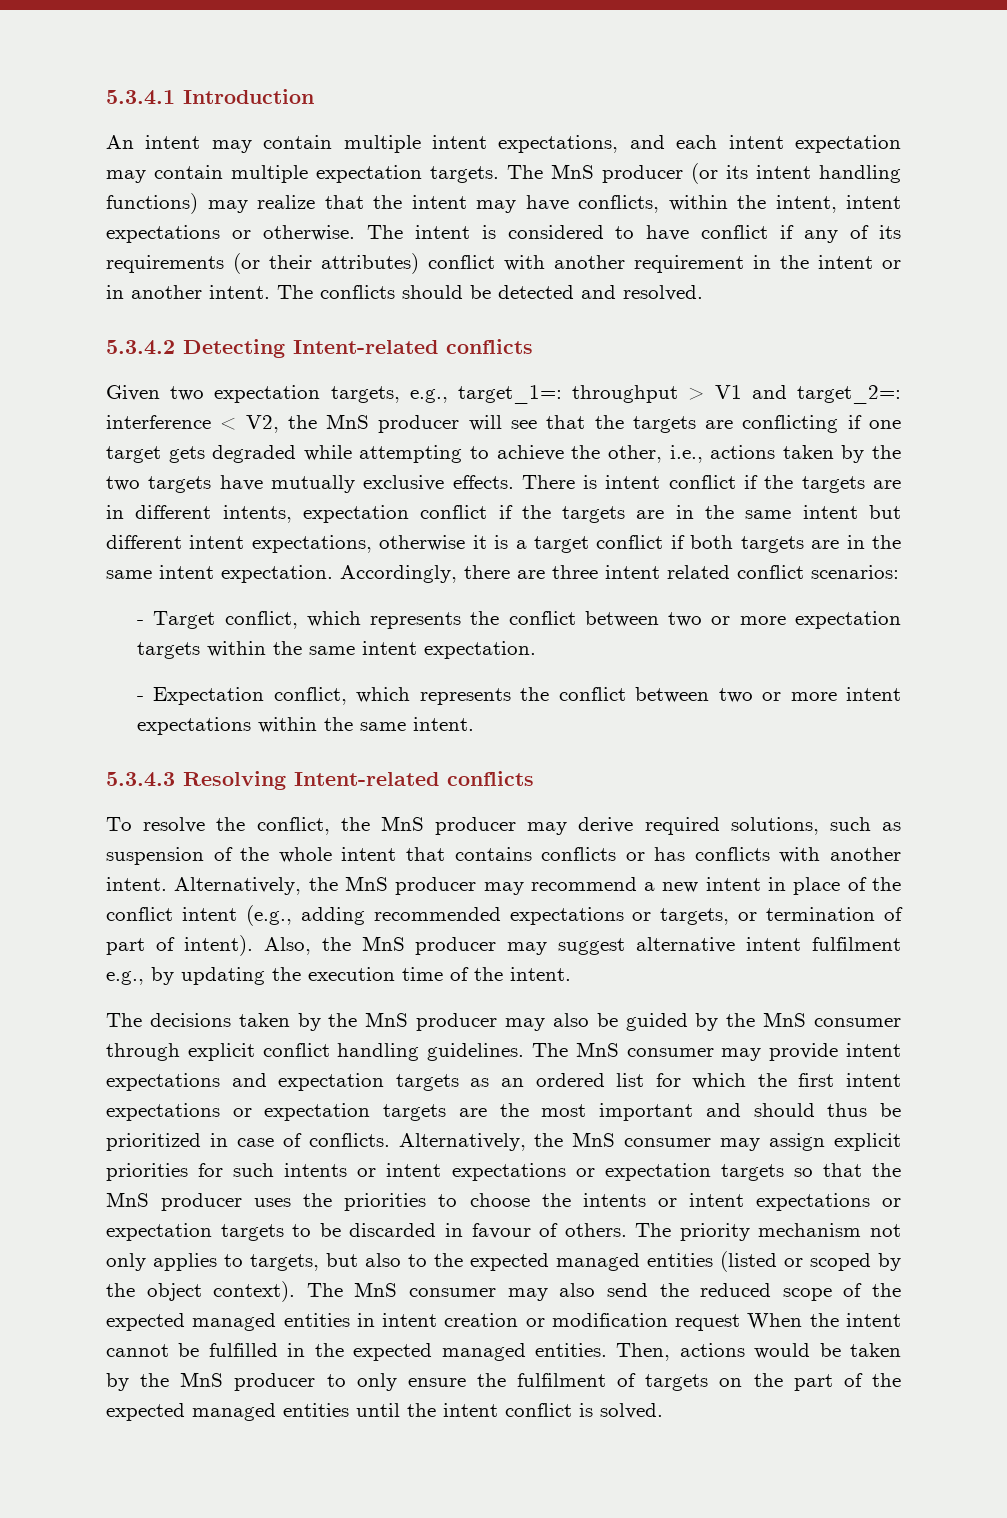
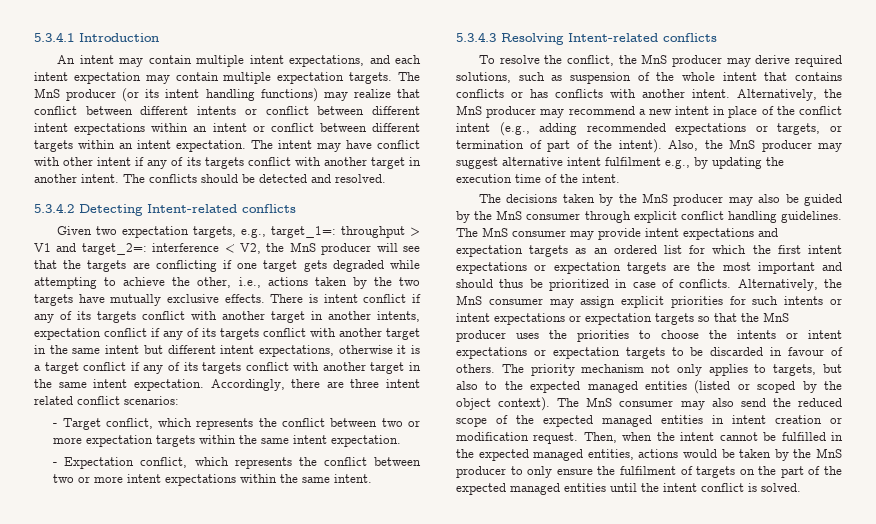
- The MnS producer (or its intent handling functions) may realize that the intent may have conflicts, within the intent, intent expectations or otherwise. The intent is considered to have conflict if any of its requirements (or their attributes) conflict with another requirement in the intent or in another intent.
+ The MnS producer (or its intent handling functions) may realize that conflict between different intents or conflict between different intent expectations within an intent or conflict between different targets within an intent expectation. The intent may have conflict with other intent if any of its targets conflict with another target in another intent.
- There is intent conflict if the targets are in different intents, expectation conflict if the targets are in the same intent but different intent expectations, otherwise it is a target conflict if both targets are in the same intent expectation.
+ There is intent conflict if any of its targets conflict with another target in another intents, expectation conflict if any of its targets conflict with another target in the same intent but different intent expectations, otherwise it is a target conflict if any of its targets conflict with another target in the same intent expectation.
- Alternatively, the MnS producer may recommend a new intent in place of the conflict intent (e.g., adding recommended expectations or targets, or termination of part of intent).
+ Alternatively, the MnS producer may recommend a new intent in place of the conflict intent (e.g., adding recommended expectations or targets, or termination of part of the intent).
- The MnS consumer may also send the reduced scope of the expected managed entities in intent creation or modification request When the intent cannot be fulfilled in the expected managed entities. Then, actions would be taken by the MnS producer to only ensure the fulfilment of targets on the part of the expected managed entities until the intent conflict is solved.
+ The MnS consumer may also send the reduced scope of the expected managed entities in intent creation or modification request. Then, when the intent cannot be fulfilled in the expected managed entities, actions would be taken by the MnS producer to only ensure the fulfilment of targets on the part of the expected managed entities until the intent conflict is solved.

